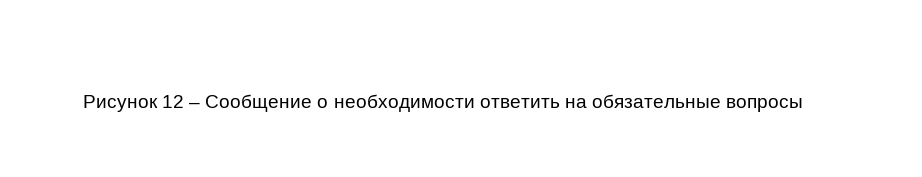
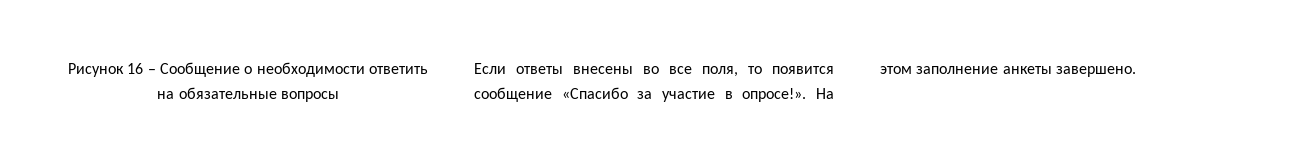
- Рисунок 12 – Сообщение о необходимости ответить на обязательные вопросы
+ Рисунок 16 – Сообщение о необходимости ответить на обязательные вопросы
+ Если ответы внесены во все поля, то появится сообщение «Спасибо за участие в опросе!». На этом заполнение анкеты завершено.

